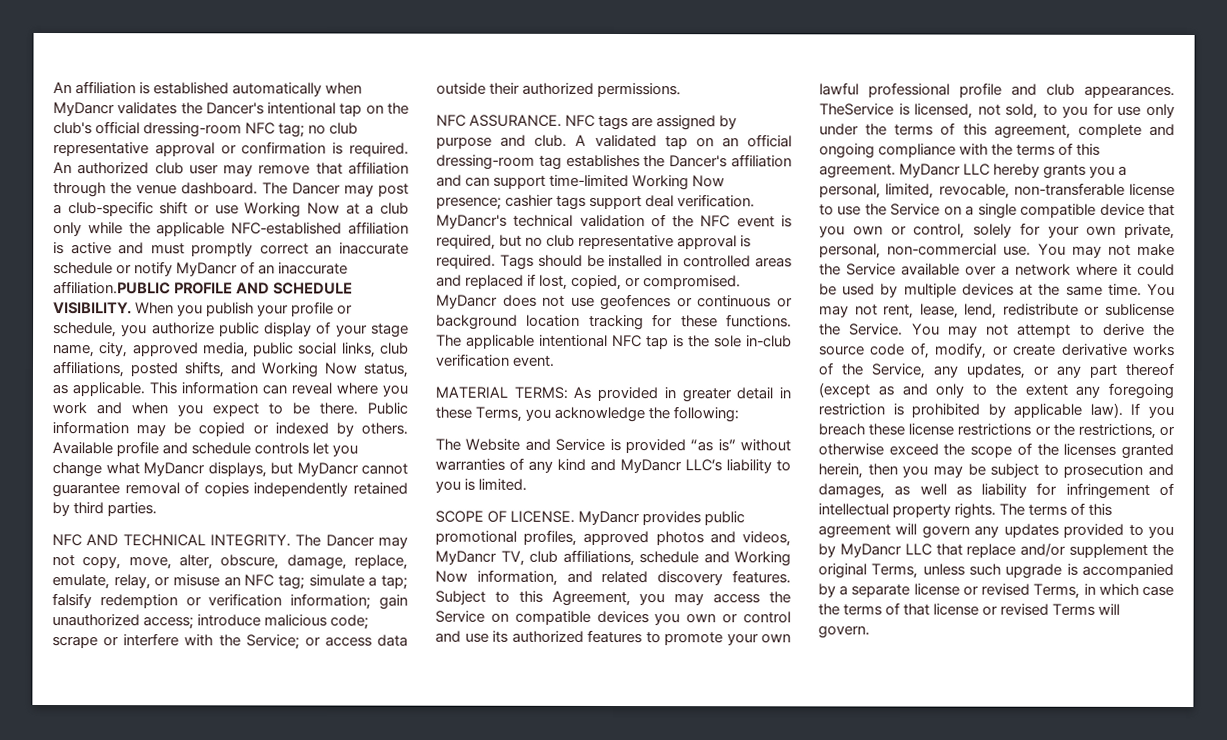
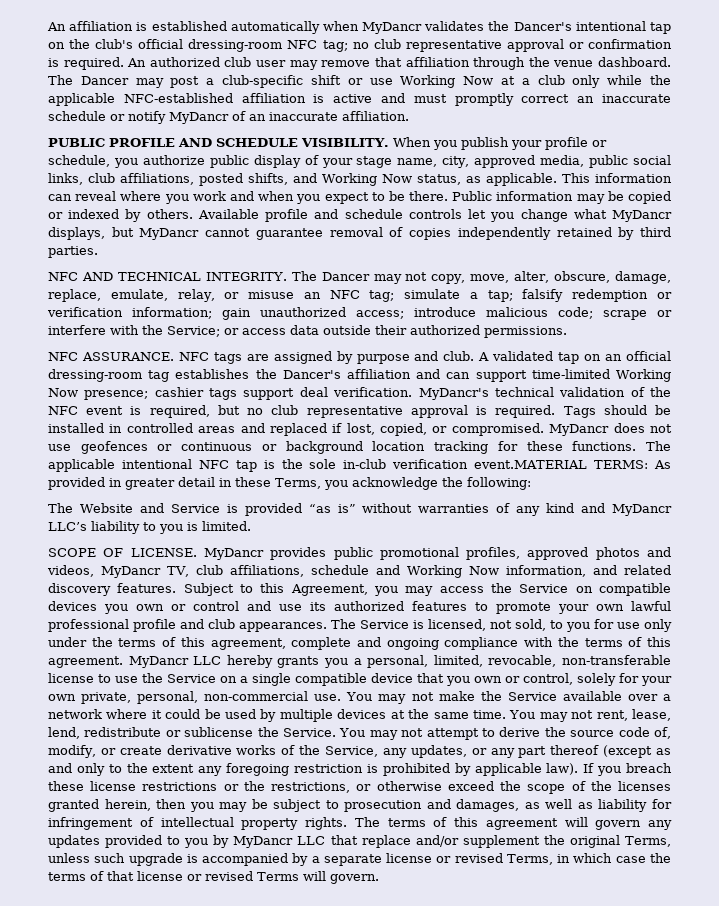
- The Dancer may post a club-specific shift or use Working Now at a club only while the applicable NFC-established affiliation is active and must promptly correct an inaccurate schedule or notify MyDancr of an inaccurate affiliation.PUBLIC PROFILE AND SCHEDULE VISIBILITY.
+ The Dancer may post a club-specific shift or use Working Now at a club only while the applicable NFC-established affiliation is active and must promptly correct an inaccurate schedule or notify MyDancr of an inaccurate affiliation.
+ PUBLIC PROFILE AND SCHEDULE VISIBILITY.
- The applicable intentional NFC tap is the sole in-club verification event.
- MATERIAL TERMS: As provided in greater detail in these Terms, you acknowledge the following:
+ The applicable intentional NFC tap is the sole in-club verification event.MATERIAL TERMS: As provided in greater detail in these Terms, you acknowledge the following:
- TheService is licensed, not sold, to you for use only under the terms of this agreement, complete and ongoing compliance with the terms of this agreement.
+ The Service is licensed, not sold, to you for use only under the terms of this agreement, complete and ongoing compliance with the terms of this agreement.

